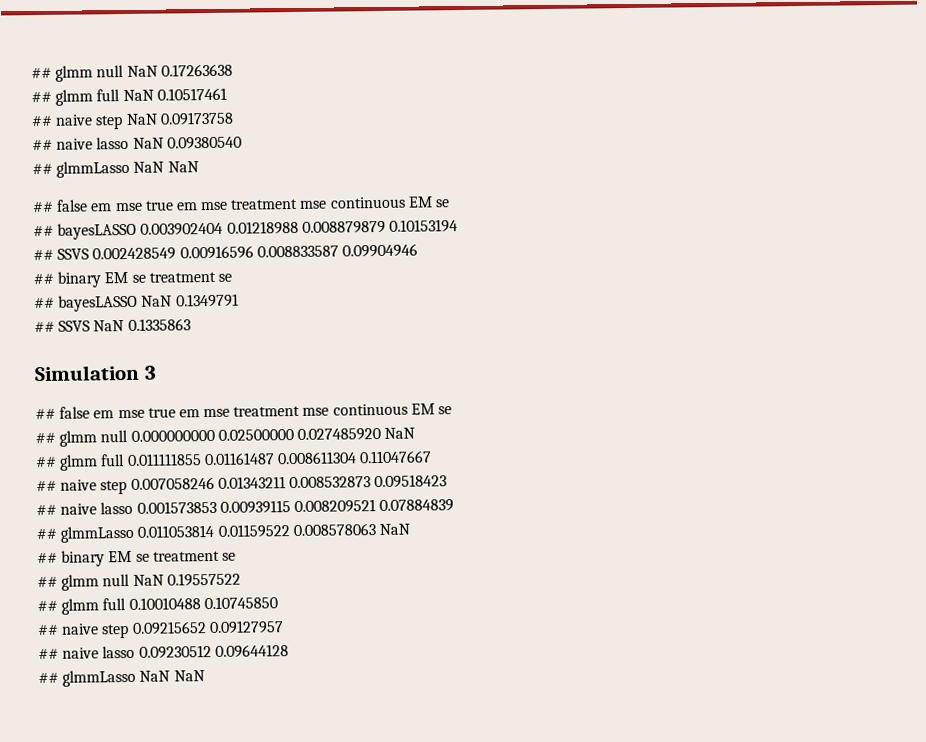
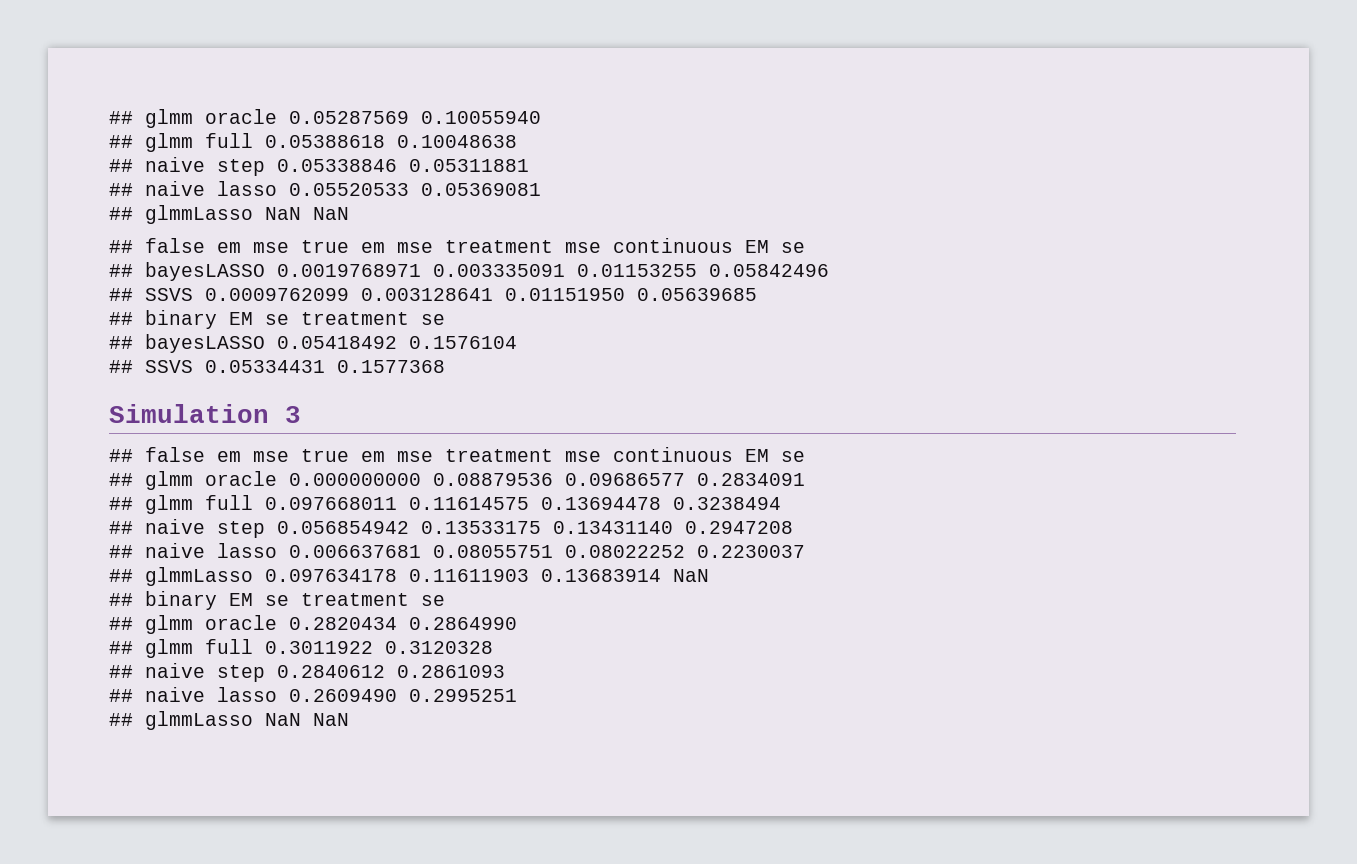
- ## glmm null NaN 0.17263638
- ## glmm full NaN 0.10517461
- ## naive step NaN 0.09173758
- ## naive lasso NaN 0.09380540
+ ## glmm oracle 0.05287569 0.10055940
+ ## glmm full 0.05388618 0.10048638
+ ## naive step 0.05338846 0.05311881
+ ## naive lasso 0.05520533 0.05369081
- ## bayesLASSO 0.003902404 0.01218988 0.008879879 0.10153194
- ## SSVS 0.002428549 0.00916596 0.008833587 0.09904946
+ ## bayesLASSO 0.0019768971 0.003335091 0.01153255 0.05842496
+ ## SSVS 0.0009762099 0.003128641 0.01151950 0.05639685
- ## bayesLASSO NaN 0.1349791
- ## SSVS NaN 0.1335863
+ ## bayesLASSO 0.05418492 0.1576104
+ ## SSVS 0.05334431 0.1577368
- ## glmm null 0.000000000 0.02500000 0.027485920 NaN
- ## glmm full 0.011111855 0.01161487 0.008611304 0.11047667
- ## naive step 0.007058246 0.01343211 0.008532873 0.09518423
- ## naive lasso 0.001573853 0.00939115 0.008209521 0.07884839
- ## glmmLasso 0.011053814 0.01159522 0.008578063 NaN
+ ## glmm oracle 0.000000000 0.08879536 0.09686577 0.2834091
+ ## glmm full 0.097668011 0.11614575 0.13694478 0.3238494
+ ## naive step 0.056854942 0.13533175 0.13431140 0.2947208
+ ## naive lasso 0.006637681 0.08055751 0.08022252 0.2230037
+ ## glmmLasso 0.097634178 0.11611903 0.13683914 NaN
- ## glmm null NaN 0.19557522
- ## glmm full 0.10010488 0.10745850
- ## naive step 0.09215652 0.09127957
- ## naive lasso 0.09230512 0.09644128
+ ## glmm oracle 0.2820434 0.2864990
+ ## glmm full 0.3011922 0.3120328
+ ## naive step 0.2840612 0.2861093
+ ## naive lasso 0.2609490 0.2995251

